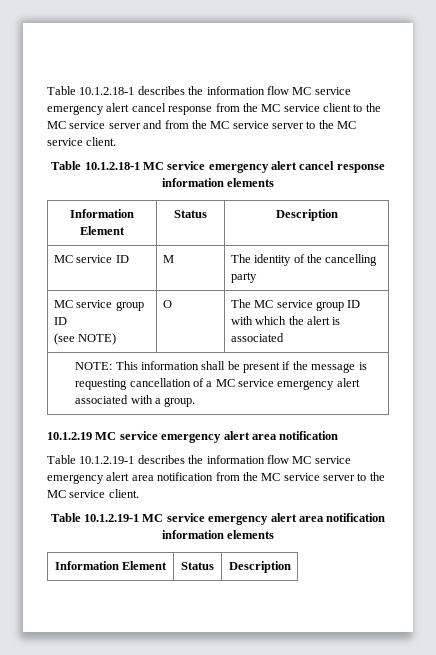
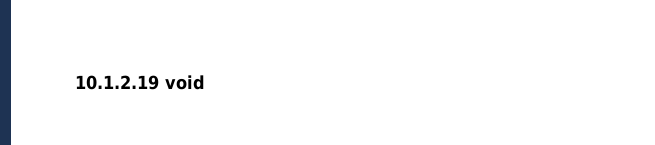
- Table 10.1.2.18-1 describes the information flow MC service emergency alert cancel response from the MC service client to the MC service server and from the MC service server to the MC service client.
- Table 10.1.2.18-1 MC service emergency alert cancel response information elements
- Information Element | Status | Description
- MC service ID | M | The identity of the cancelling party
- MC service group ID
- (see NOTE) | O | The MC service group ID with which the alert is associated
- NOTE: This information shall be present if the message is requesting cancellation of a MC service emergency alert associated with a group.
- 10.1.2.19 MC service emergency alert area notification
- Table 10.1.2.19-1 describes the information flow MC service emergency alert area notification from the MC service server to the MC service client.
- Table 10.1.2.19-1 MC service emergency alert area notification information elements
- Information Element | Status | Description
+ 10.1.2.19 void

